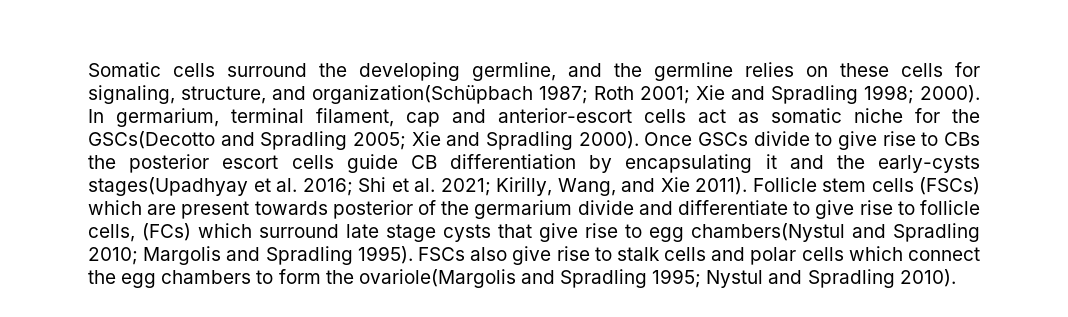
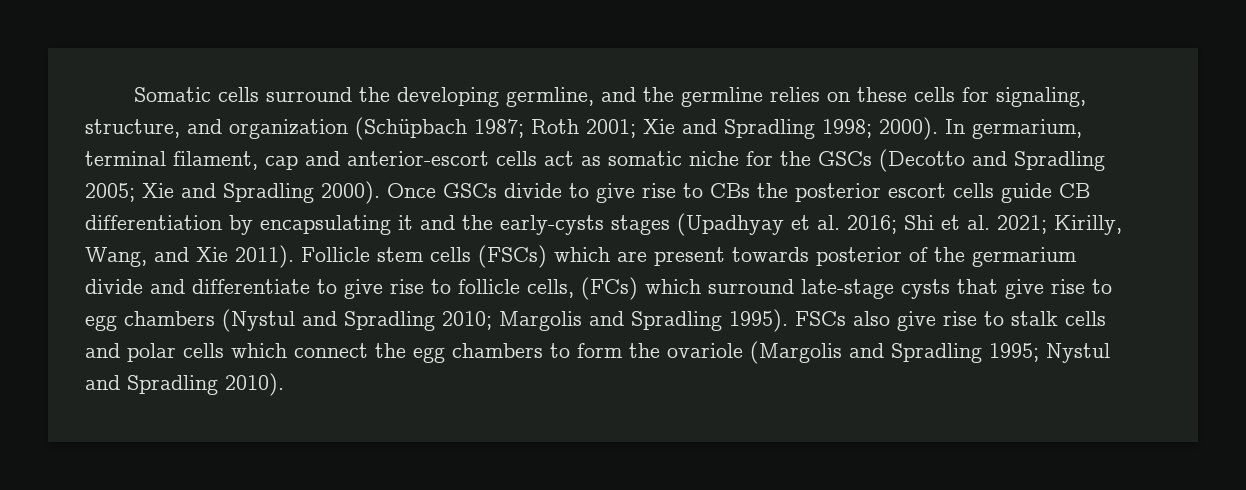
- Somatic cells surround the developing germline, and the germline relies on these cells for signaling, structure, and organization(Schüpbach 1987; Roth 2001; Xie and Spradling 1998; 2000).
+ Somatic cells surround the developing germline, and the germline relies on these cells for signaling, structure, and organization (Schüpbach 1987; Roth 2001; Xie and Spradling 1998; 2000).
- In germarium, terminal filament, cap and anterior-escort cells act as somatic niche for the GSCs(Decotto and Spradling 2005; Xie and Spradling 2000).
+ In germarium, terminal filament, cap and anterior-escort cells act as somatic niche for the GSCs (Decotto and Spradling 2005; Xie and Spradling 2000).
- Once GSCs divide to give rise to CBs the posterior escort cells guide CB differentiation by encapsulating it and the early-cysts stages(Upadhyay et al. 2016; Shi et al. 2021; Kirilly, Wang, and Xie 2011).
+ Once GSCs divide to give rise to CBs the posterior escort cells guide CB differentiation by encapsulating it and the early-cysts stages (Upadhyay et al. 2016; Shi et al. 2021; Kirilly, Wang, and Xie 2011).
- Follicle stem cells (FSCs) which are present towards posterior of the germarium divide and differentiate to give rise to follicle cells, (FCs) which surround late stage cysts that give rise to egg chambers(Nystul and Spradling 2010; Margolis and Spradling 1995).
+ Follicle stem cells (FSCs) which are present towards posterior of the germarium divide and differentiate to give rise to follicle cells, (FCs) which surround late-stage cysts that give rise to egg chambers (Nystul and Spradling 2010; Margolis and Spradling 1995).
- FSCs also give rise to stalk cells and polar cells which connect the egg chambers to form the ovariole(Margolis and Spradling 1995; Nystul and Spradling 2010).
+ FSCs also give rise to stalk cells and polar cells which connect the egg chambers to form the ovariole (Margolis and Spradling 1995; Nystul and Spradling 2010).

